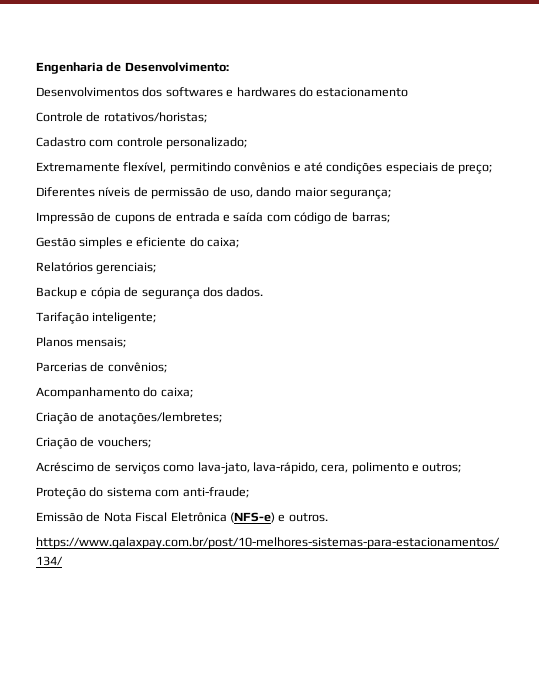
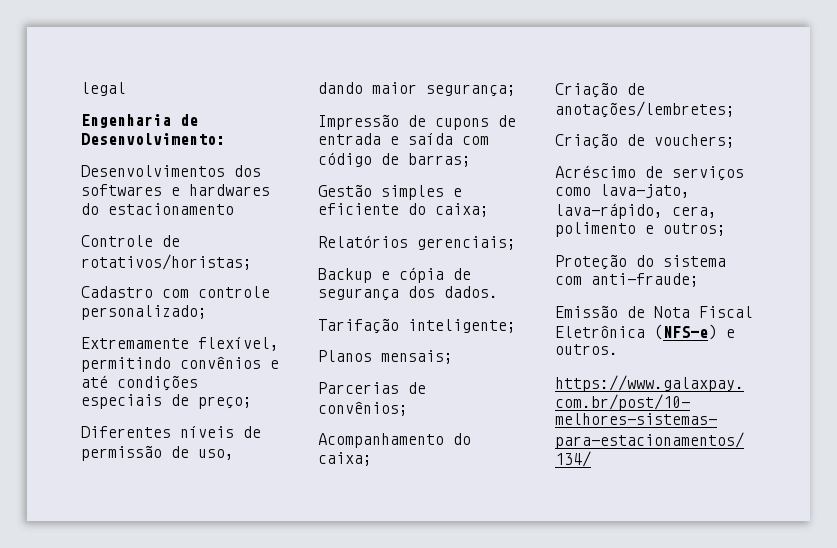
+ legal

